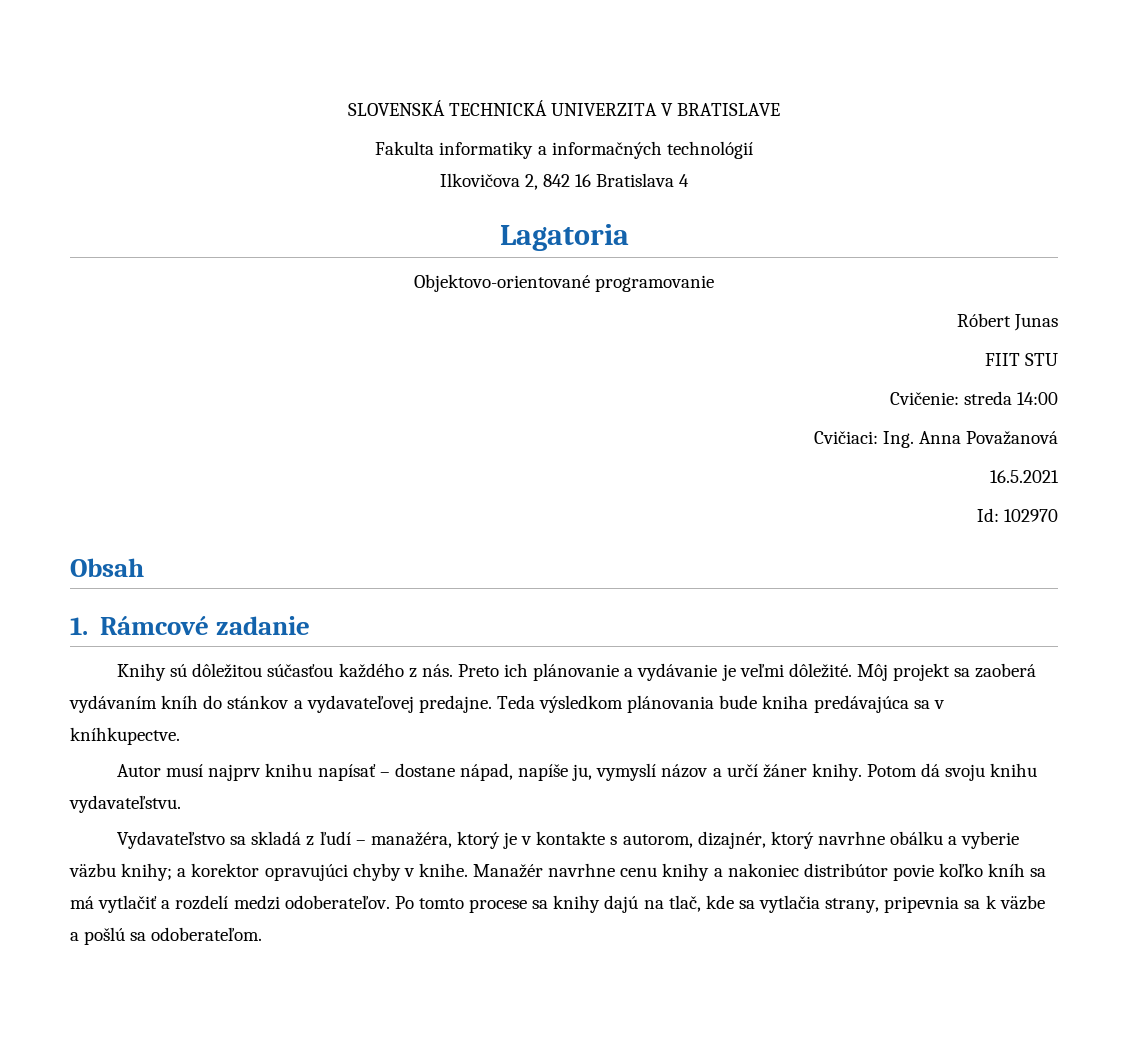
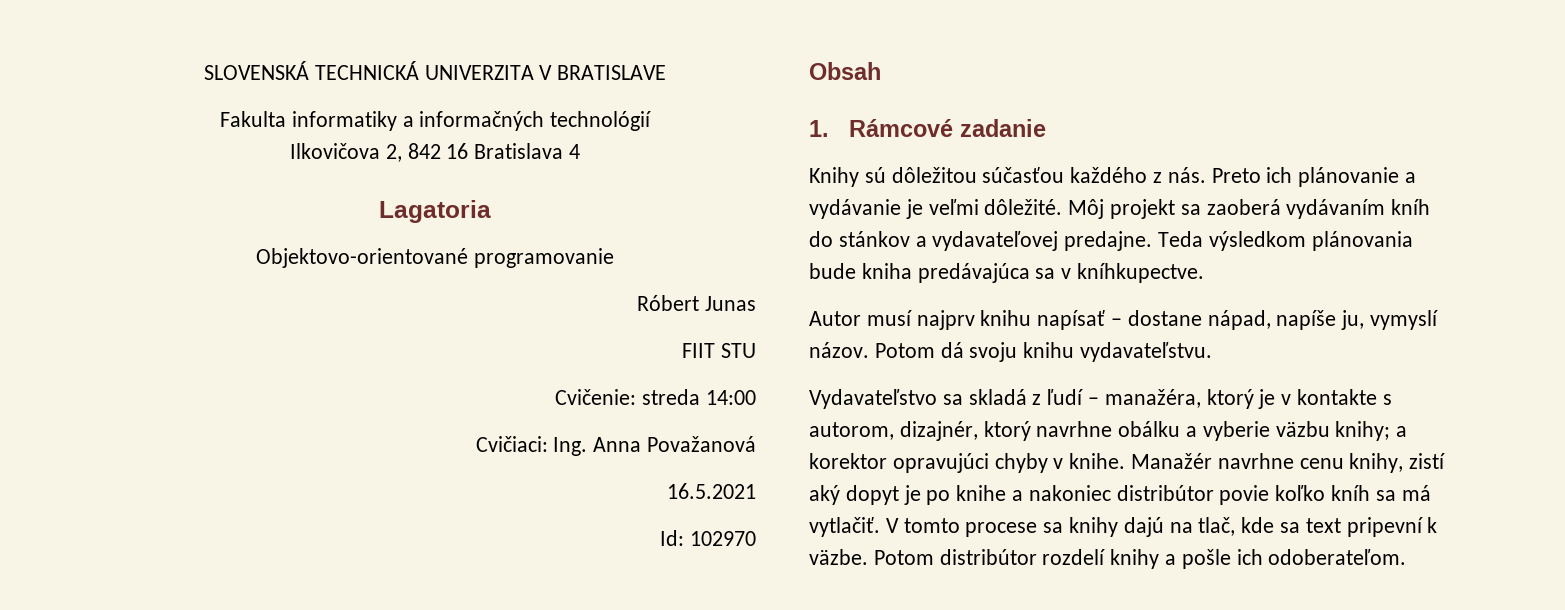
- Autor musí najprv knihu napísať – dostane nápad, napíše ju, vymyslí názov a určí žáner knihy.
+ Autor musí najprv knihu napísať – dostane nápad, napíše ju, vymyslí názov.
- Manažér navrhne cenu knihy a nakoniec distribútor povie koľko kníh sa má vytlačiť a rozdelí medzi odoberateľov. Po tomto procese sa knihy dajú na tlač, kde sa vytlačia strany, pripevnia sa k väzbe a pošlú sa odoberateľom.
+ Manažér navrhne cenu knihy, zistí aký dopyt je po knihe a nakoniec distribútor povie koľko kníh sa má vytlačiť. V tomto procese sa knihy dajú na tlač, kde sa text pripevní k väzbe. Potom distribútor rozdelí knihy a pošle ich odoberateľom.

